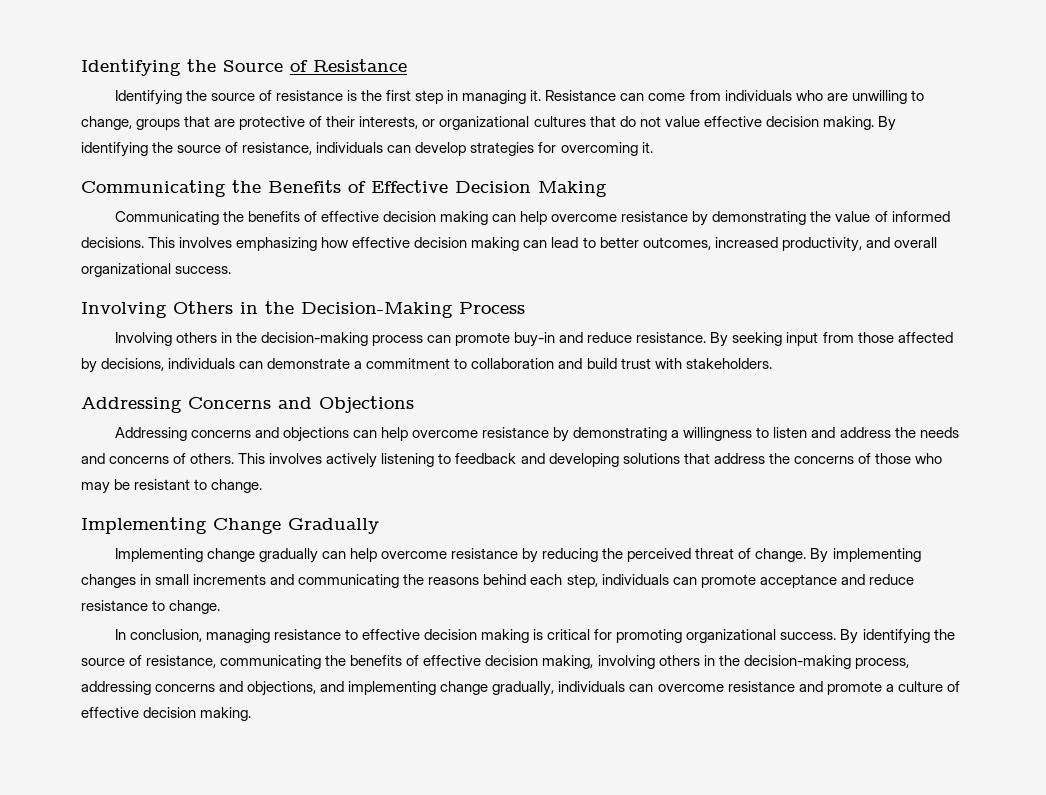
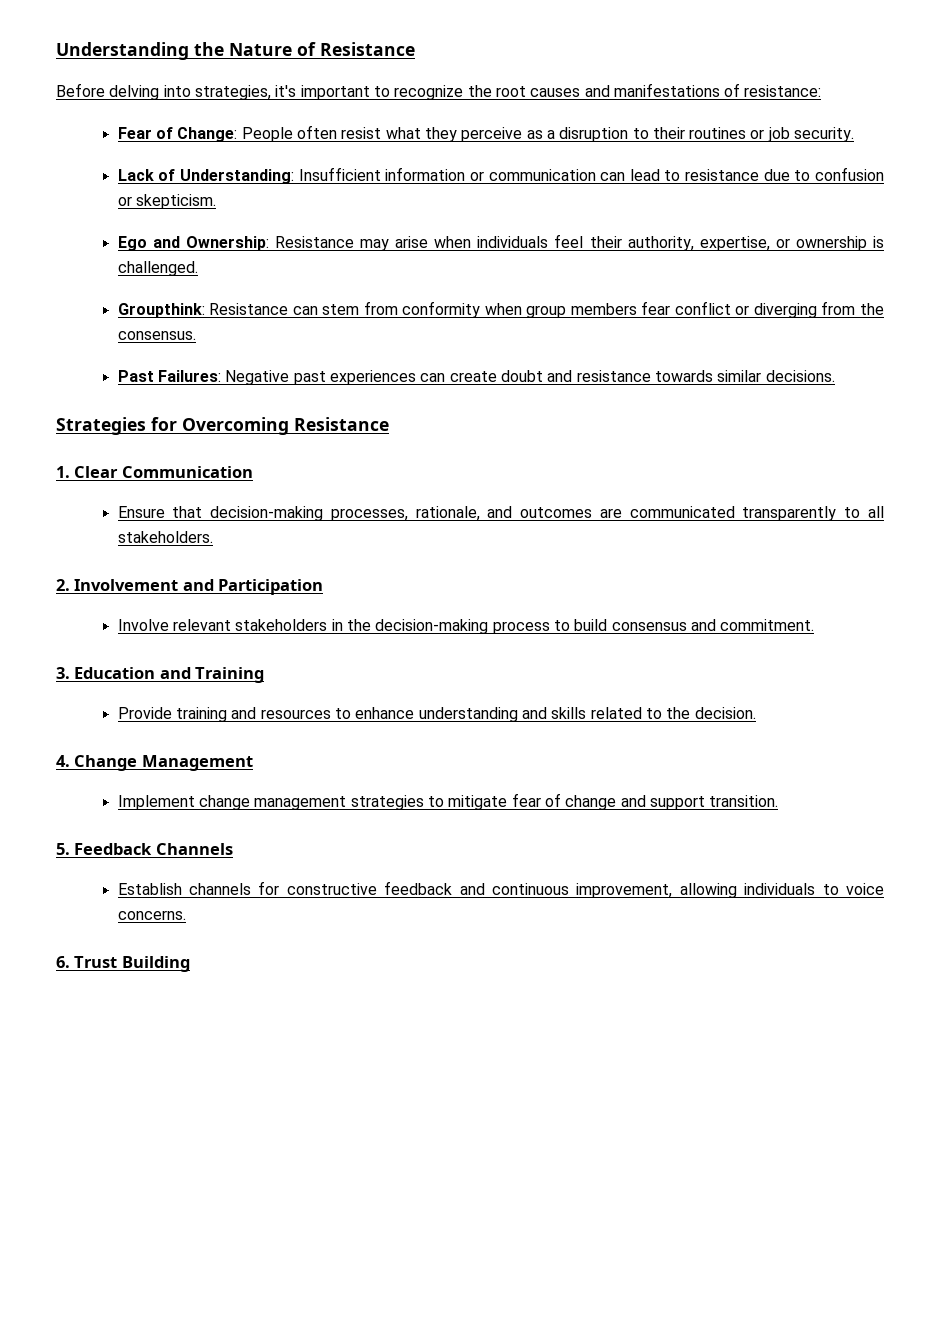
- Identifying the Source of Resistance
+ Understanding the Nature of Resistance
- Identifying the source of resistance is the first step in managing it. Resistance can come from individuals who are unwilling to change, groups that are protective of their interests, or organizational cultures that do not value effective decision making. By identifying the source of resistance, individuals can develop strategies for overcoming it.
- Communicating the Benefits of Effective Decision Making
- Communicating the benefits of effective decision making can help overcome resistance by demonstrating the value of informed decisions. This involves emphasizing how effective decision making can lead to better outcomes, increased productivity, and overall organizational success.
- Involving Others in the Decision-Making Process
- Involving others in the decision-making process can promote buy-in and reduce resistance. By seeking input from those affected by decisions, individuals can demonstrate a commitment to collaboration and build trust with stakeholders.
- Addressing Concerns and Objections
- Addressing concerns and objections can help overcome resistance by demonstrating a willingness to listen and address the needs and concerns of others. This involves actively listening to feedback and developing solutions that address the concerns of those who may be resistant to change.
- Implementing Change Gradually
- Implementing change gradually can help overcome resistance by reducing the perceived threat of change. By implementing changes in small increments and communicating the reasons behind each step, individuals can promote acceptance and reduce resistance to change.
- In conclusion, managing resistance to effective decision making is critical for promoting organizational success. By identifying the source of resistance, communicating the benefits of effective decision making, involving others in the decision-making process, addressing concerns and objections, and implementing change gradually, individuals can overcome resistance and promote a culture of effective decision making.
+ Before delving into strategies, it's important to recognize the root causes and manifestations of resistance:
+ Fear of Change: People often resist what they perceive as a disruption to their routines or job security.
+ Lack of Understanding: Insufficient information or communication can lead to resistance due to confusion or skepticism.
+ Ego and Ownership: Resistance may arise when individuals feel their authority, expertise, or ownership is challenged.
+ Groupthink: Resistance can stem from conformity when group members fear conflict or diverging from the consensus.
+ Past Failures: Negative past experiences can create doubt and resistance towards similar decisions.
+ Strategies for Overcoming Resistance
+ 1. Clear Communication
+ Ensure that decision-making processes, rationale, and outcomes are communicated transparently to all stakeholders.
+ 2. Involvement and Participation
+ Involve relevant stakeholders in the decision-making process to build consensus and commitment.
+ 3. Education and Training
+ Provide training and resources to enhance understanding and skills related to the decision.
+ 4. Change Management
+ Implement change management strategies to mitigate fear of change and support transition.
+ 5. Feedback Channels
+ Establish channels for constructive feedback and continuous improvement, allowing individuals to voice concerns.
+ 6. Trust Building

